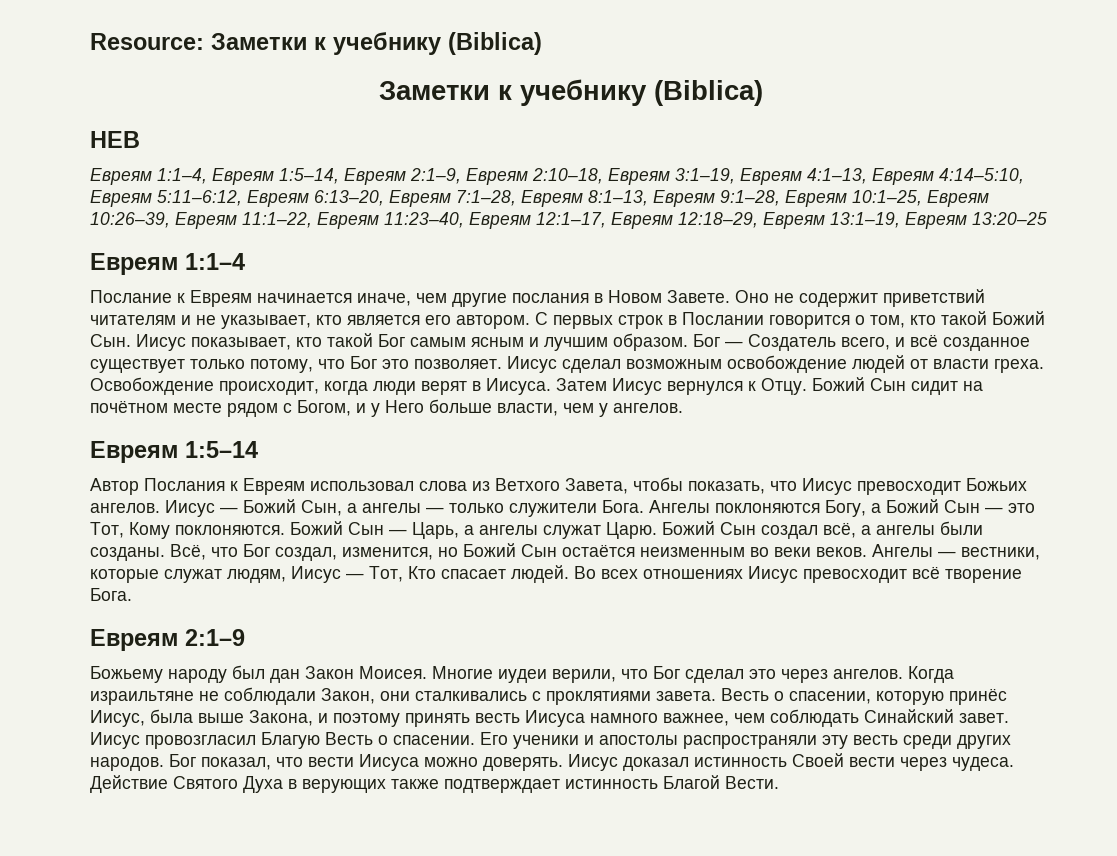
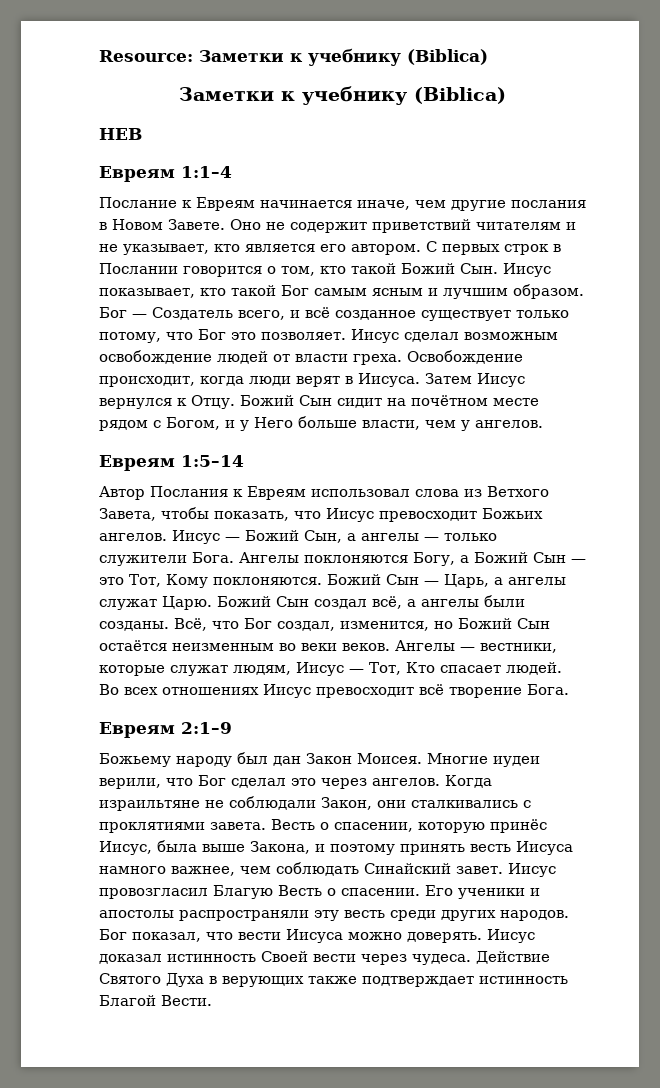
- Евреям 1:1–4, Евреям 1:5–14, Евреям 2:1–9, Евреям 2:10–18, Евреям 3:1–19, Евреям 4:1–13, Евреям 4:14–5:10, Евреям 5:11–6:12, Евреям 6:13–20, Евреям 7:1–28, Евреям 8:1–13, Евреям 9:1–28, Евреям 10:1–25, Евреям 10:26–39, Евреям 11:1–22, Евреям 11:23–40, Евреям 12:1–17, Евреям 12:18–29, Евреям 13:1–19, Евреям 13:20–25

